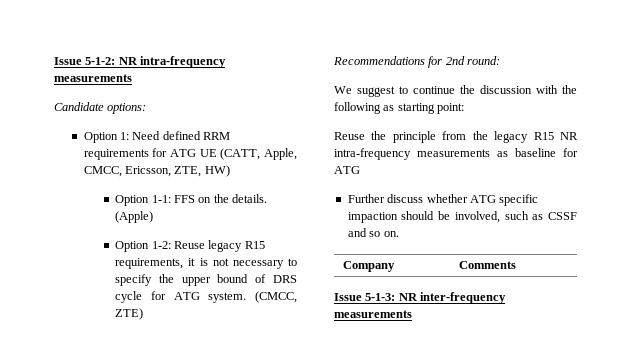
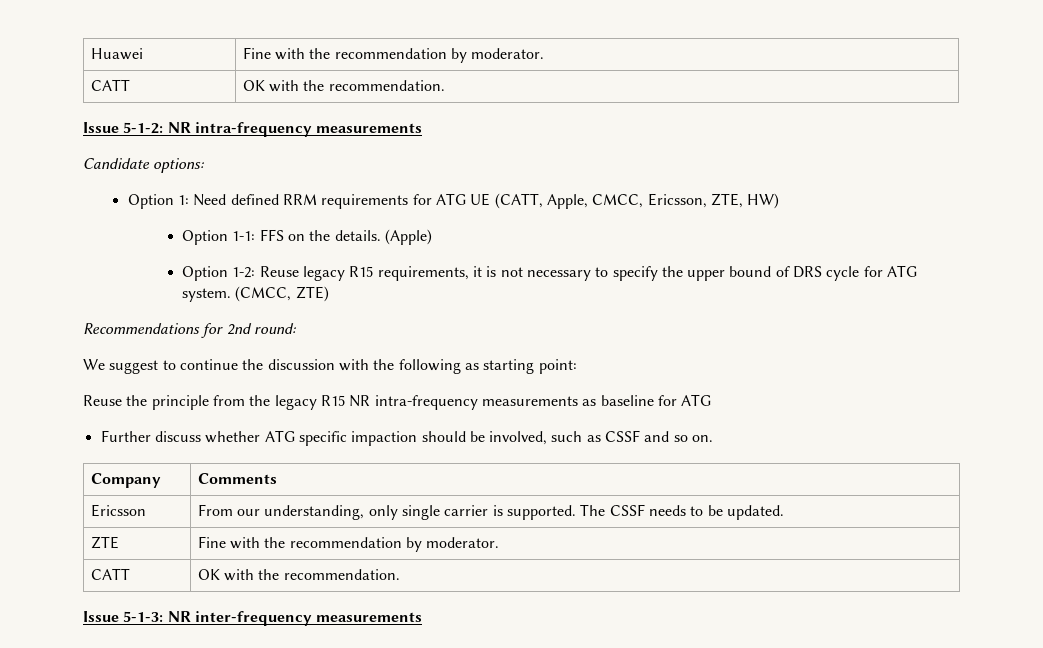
+ Huawei | Fine with the recommendation by moderator.
+ CATT | OK with the recommendation.
+ Ericsson | From our understanding, only single carrier is supported. The CSSF needs to be updated.
+ ZTE | Fine with the recommendation by moderator.
+ CATT | OK with the recommendation.

